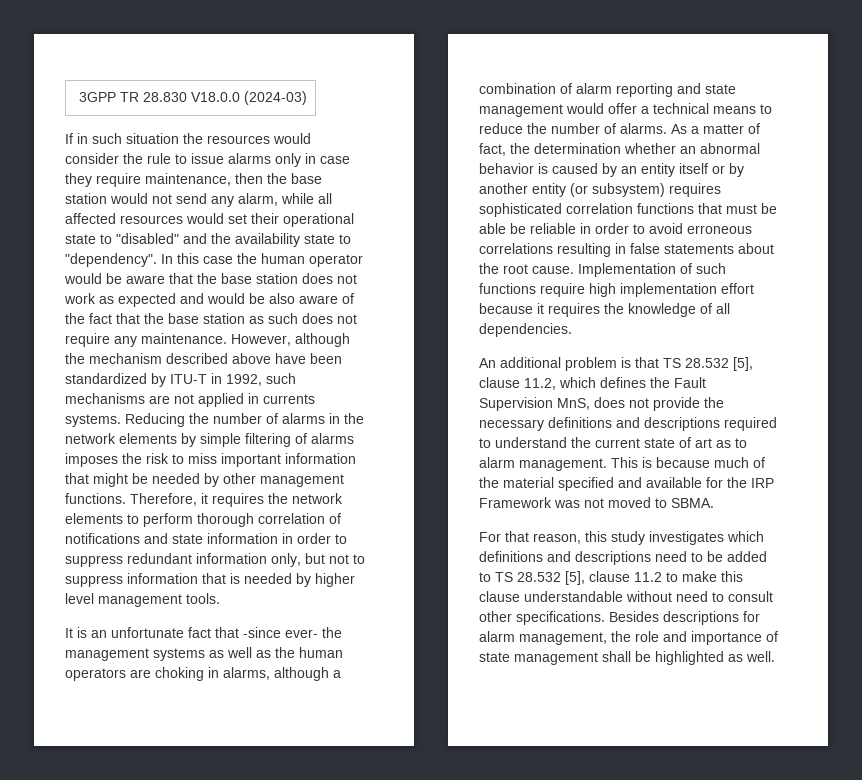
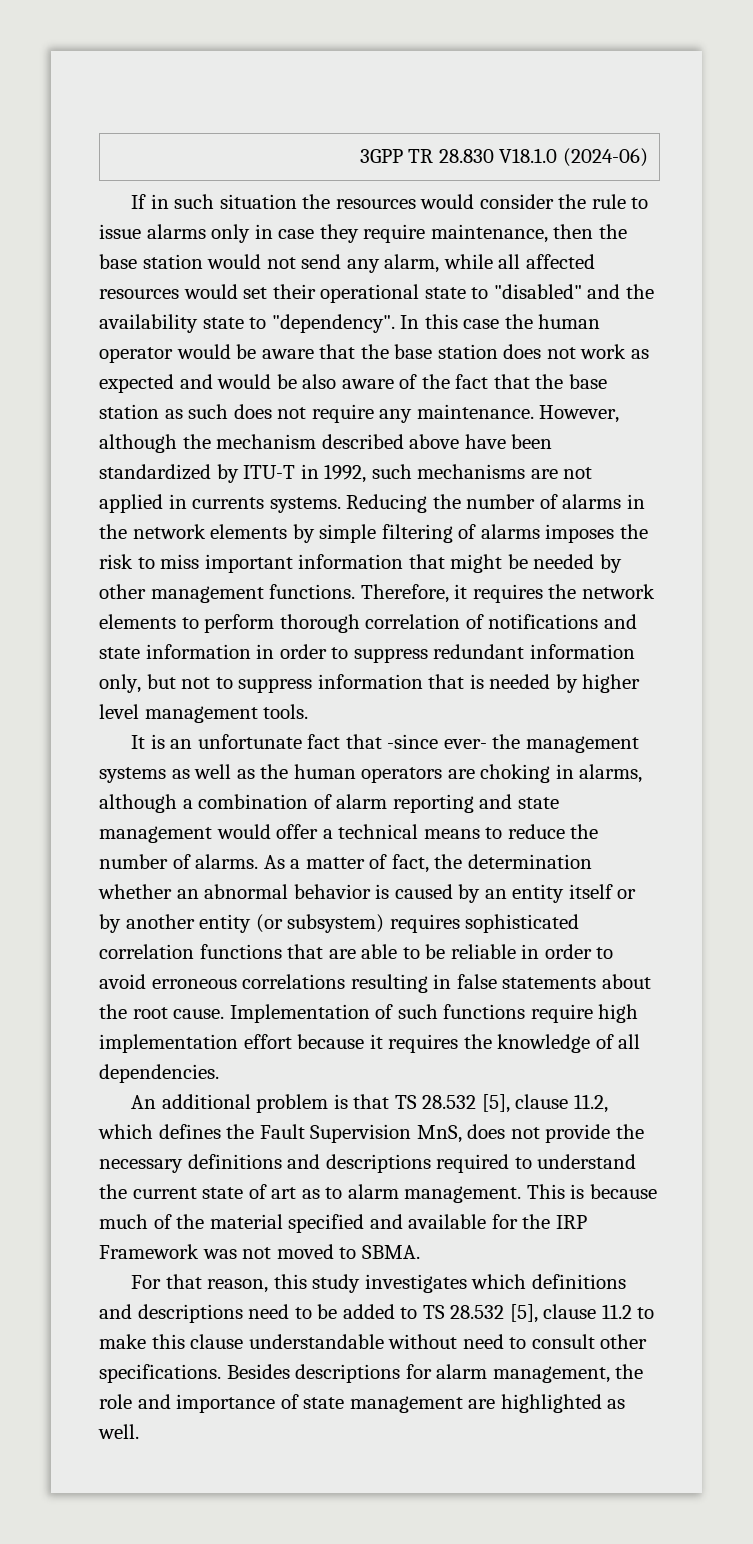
- 3GPP TR 28.830 V18.0.0 (2024-03)
+ 3GPP TR 28.830 V18.1.0 (2024-06)
- As a matter of fact, the determination whether an abnormal behavior is caused by an entity itself or by another entity (or subsystem) requires sophisticated correlation functions that must be able be reliable in order to avoid erroneous correlations resulting in false statements about the root cause.
+ As a matter of fact, the determination whether an abnormal behavior is caused by an entity itself or by another entity (or subsystem) requires sophisticated correlation functions that are able to be reliable in order to avoid erroneous correlations resulting in false statements about the root cause.
- Besides descriptions for alarm management, the role and importance of state management shall be highlighted as well.
+ Besides descriptions for alarm management, the role and importance of state management are highlighted as well.

